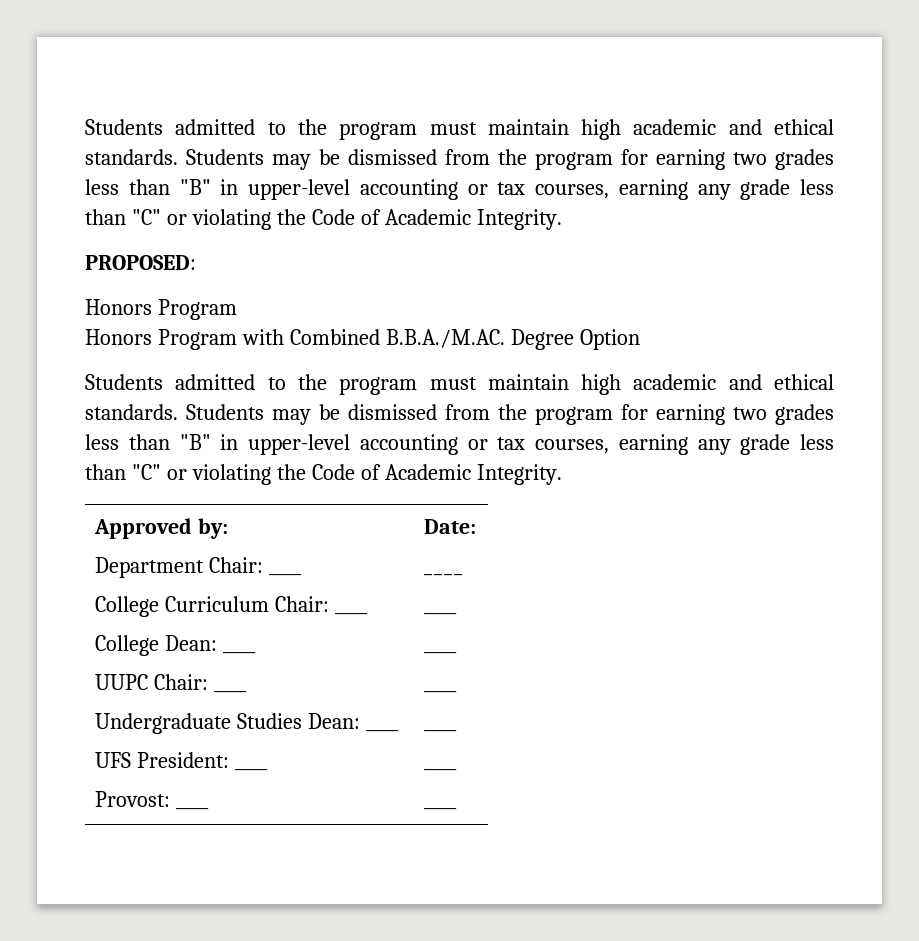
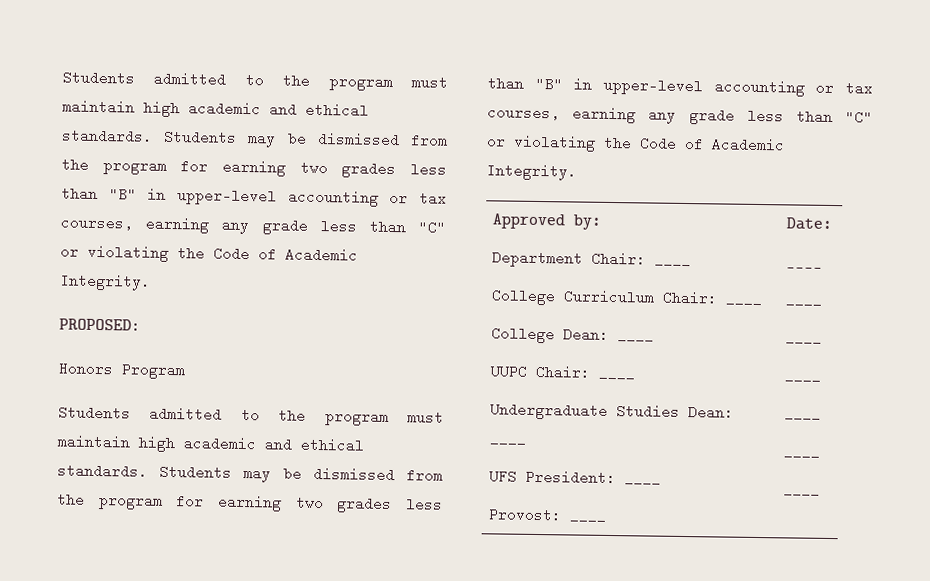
- Honors Program with Combined B.B.A./M.AC. Degree Option

